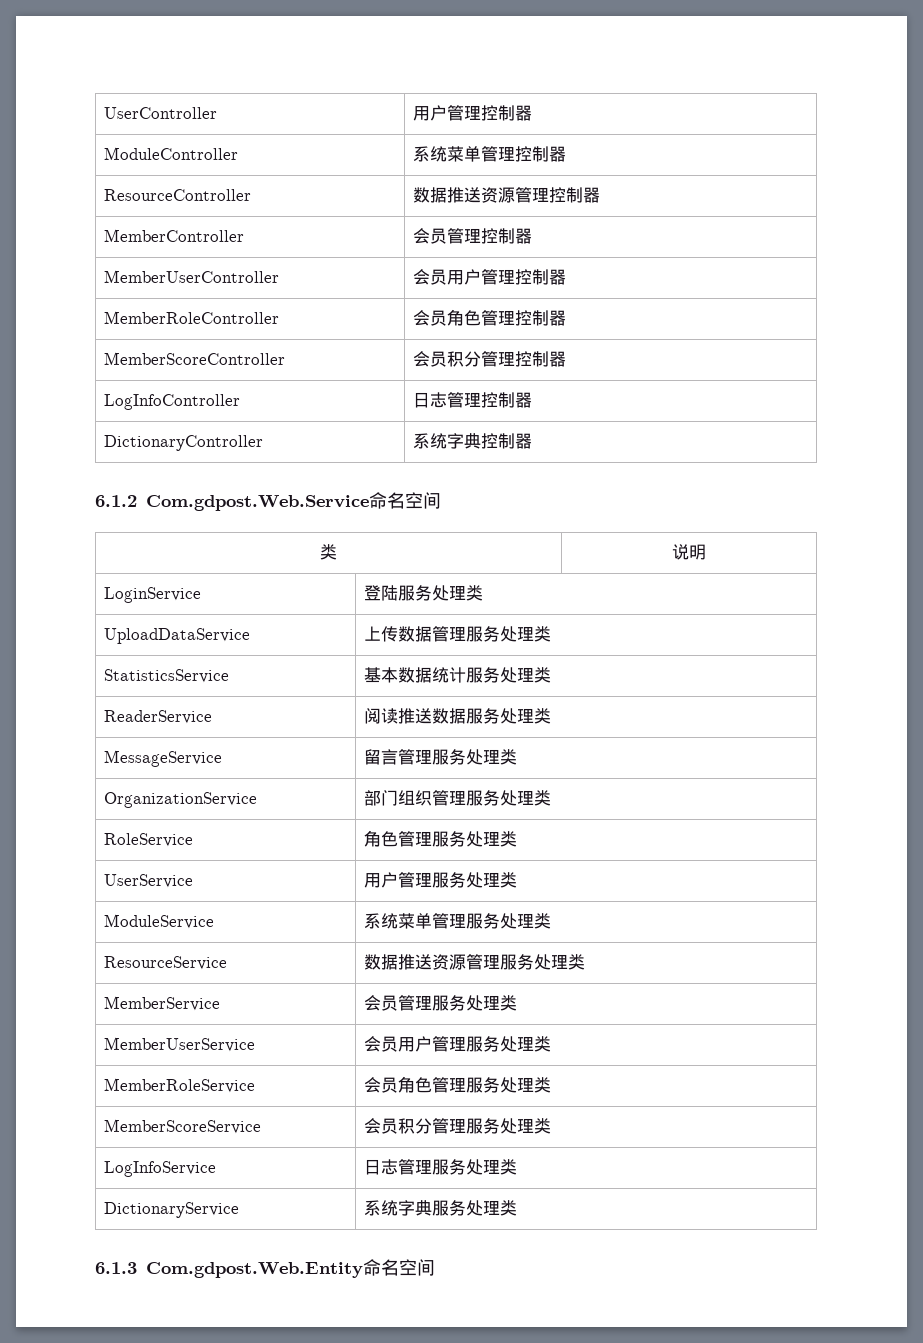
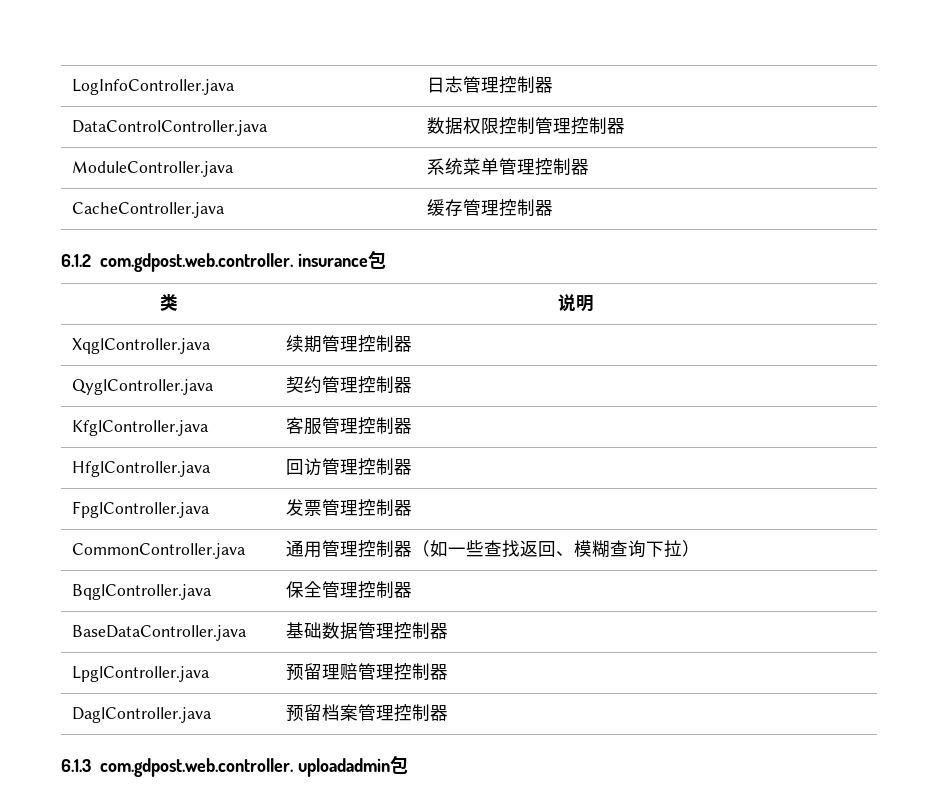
- UserController | 用户管理控制器
- ModuleController | 系统菜单管理控制器
+ LogInfoController.java | 日志管理控制器
+ DataControlController.java | 数据权限控制管理控制器
+ ModuleController.java | 系统菜单管理控制器
- ResourceController | 数据推送资源管理控制器
- MemberController | 会员管理控制器
- MemberUserController | 会员用户管理控制器
- MemberRoleController | 会员角色管理控制器
- MemberScoreController | 会员积分管理控制器
- LogInfoController | 日志管理控制器
- DictionaryController | 系统字典控制器
- 6.1.2 Com.gdpost.Web.Service命名空间
+ CacheController.java | 缓存管理控制器
+ 6.1.2 com.gdpost.web.controller. insurance包
  类 | 说明
- LoginService | 登陆服务处理类
- UploadDataService | 上传数据管理服务处理类
- StatisticsService | 基本数据统计服务处理类
- ReaderService | 阅读推送数据服务处理类
- MessageService | 留言管理服务处理类
- OrganizationService | 部门组织管理服务处理类
- RoleService | 角色管理服务处理类
- UserService | 用户管理服务处理类
- ModuleService | 系统菜单管理服务处理类
- ResourceService | 数据推送资源管理服务处理类
- MemberService | 会员管理服务处理类
- MemberUserService | 会员用户管理服务处理类
- MemberRoleService | 会员角色管理服务处理类
- MemberScoreService | 会员积分管理服务处理类
- LogInfoService | 日志管理服务处理类
- DictionaryService | 系统字典服务处理类
- 6.1.3 Com.gdpost.Web.Entity命名空间
+ XqglController.java | 续期管理控制器
+ QyglController.java | 契约管理控制器
+ KfglController.java | 客服管理控制器
+ HfglController.java | 回访管理控制器
+ FpglController.java | 发票管理控制器
+ CommonController.java | 通用管理控制器（如一些查找返回、模糊查询下拉）
+ BqglController.java | 保全管理控制器
+ BaseDataController.java | 基础数据管理控制器
+ LpglController.java | 预留理赔管理控制器
+ DaglController.java | 预留档案管理控制器
+ 6.1.3 com.gdpost.web.controller. uploadadmin包

